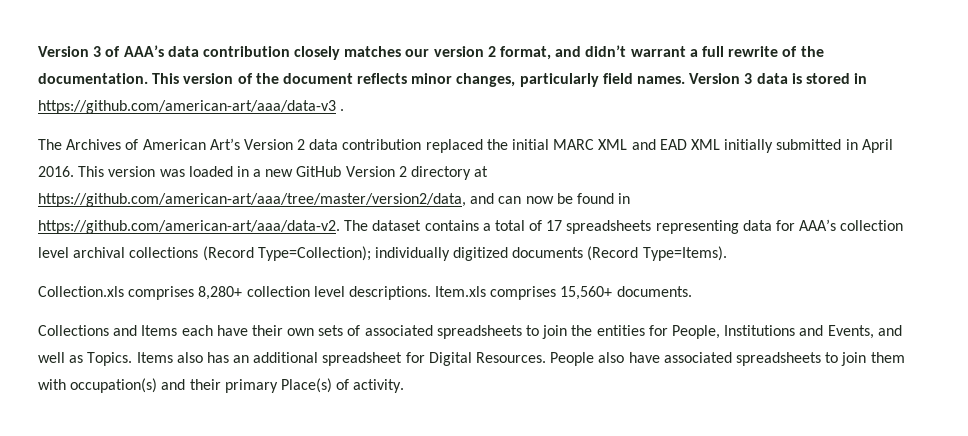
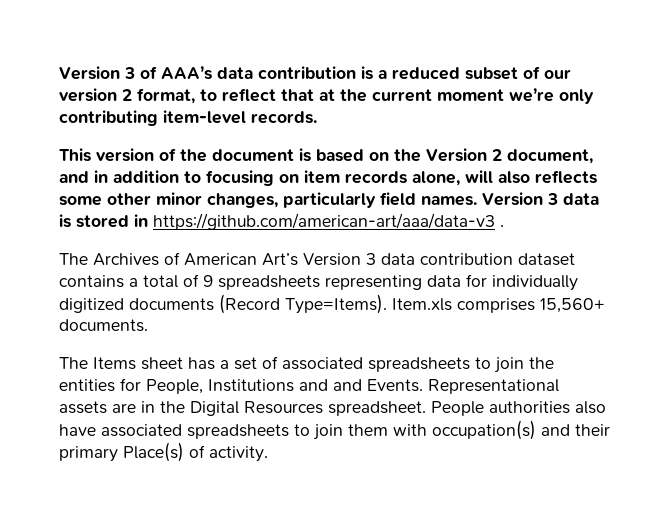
- Version 3 of AAA’s data contribution closely matches our version 2 format, and didn’t warrant a full rewrite of the documentation. This version of the document reflects minor changes, particularly field names.
+ Version 3 of AAA’s data contribution is a reduced subset of our version 2 format, to reflect that at the current moment we’re only contributing item-level records.
+ This version of the document is based on the Version 2 document, and in addition to focusing on item records alone, will also reflects some other minor changes, particularly field names.
- The Archives of American Art’s Version 2 data contribution replaced the initial MARC XML and EAD XML initially submitted in April 2016. This version was loaded in a new GitHub Version 2 directory at
- https://github.com/american-art/aaa/tree/master/version2/data, and can now be found in https://github.com/american-art/aaa/data-v2. The dataset contains a total of 17 spreadsheets representing data for AAA’s collection level archival collections (Record Type=Collection); individually digitized documents (Record Type=Items).
- Collection.xls comprises 8,280+ collection level descriptions. Item.xls comprises 15,560+ documents.
- Collections and Items each have their own sets of associated spreadsheets to join the entities for People, Institutions and Events, and well as Topics. Items also has an additional spreadsheet for Digital Resources. People also have associated spreadsheets to join them with occupation(s) and their primary Place(s) of activity.
+ The Archives of American Art’s Version 3 data contribution dataset contains a total of 9 spreadsheets representing data for individually digitized documents (Record Type=Items). Item.xls comprises 15,560+ documents.
+ The Items sheet has a set of associated spreadsheets to join the entities for People, Institutions and and Events. Representational assets are in the Digital Resources spreadsheet. People authorities also have associated spreadsheets to join them with occupation(s) and their primary Place(s) of activity.

